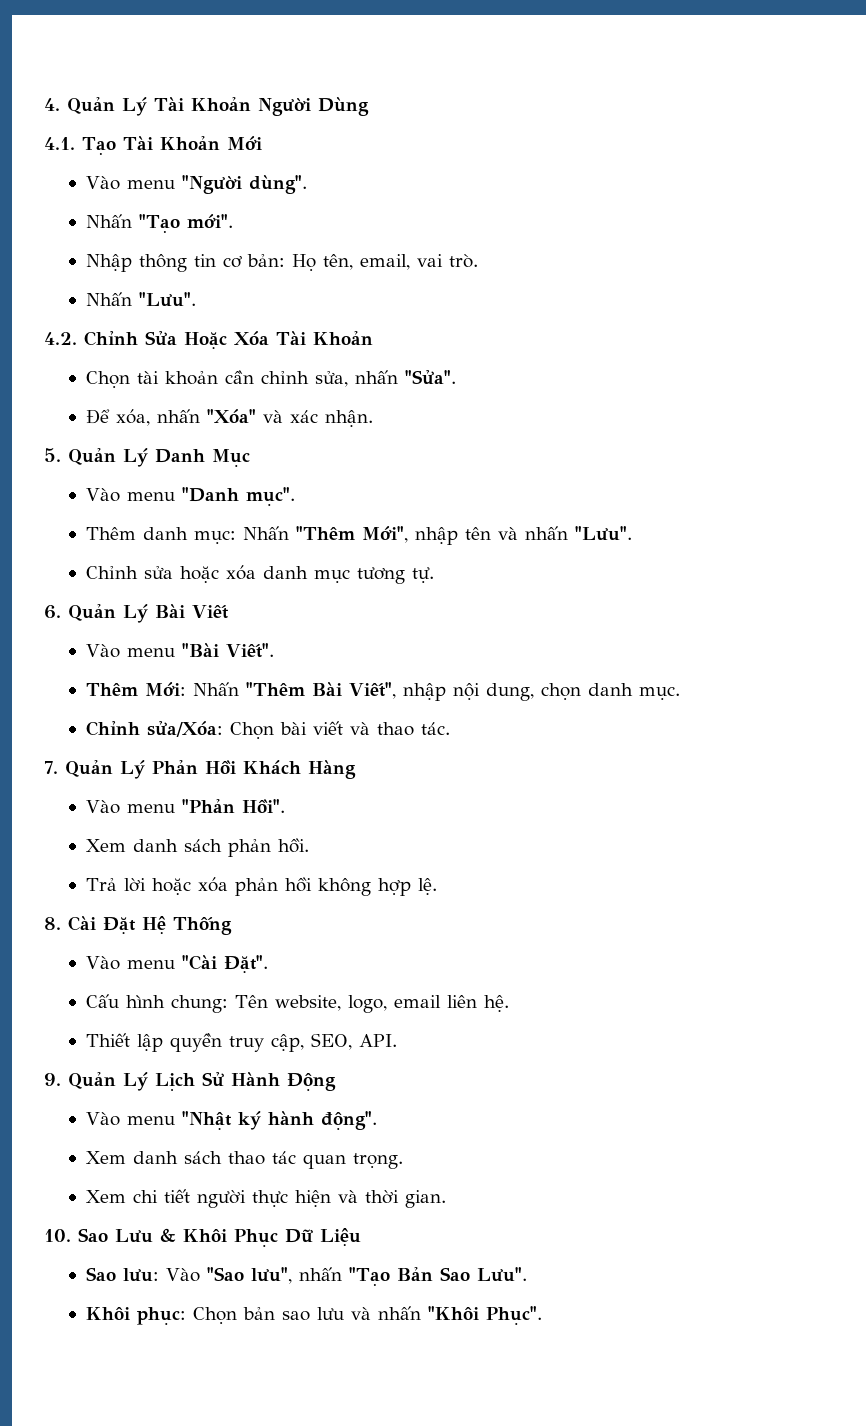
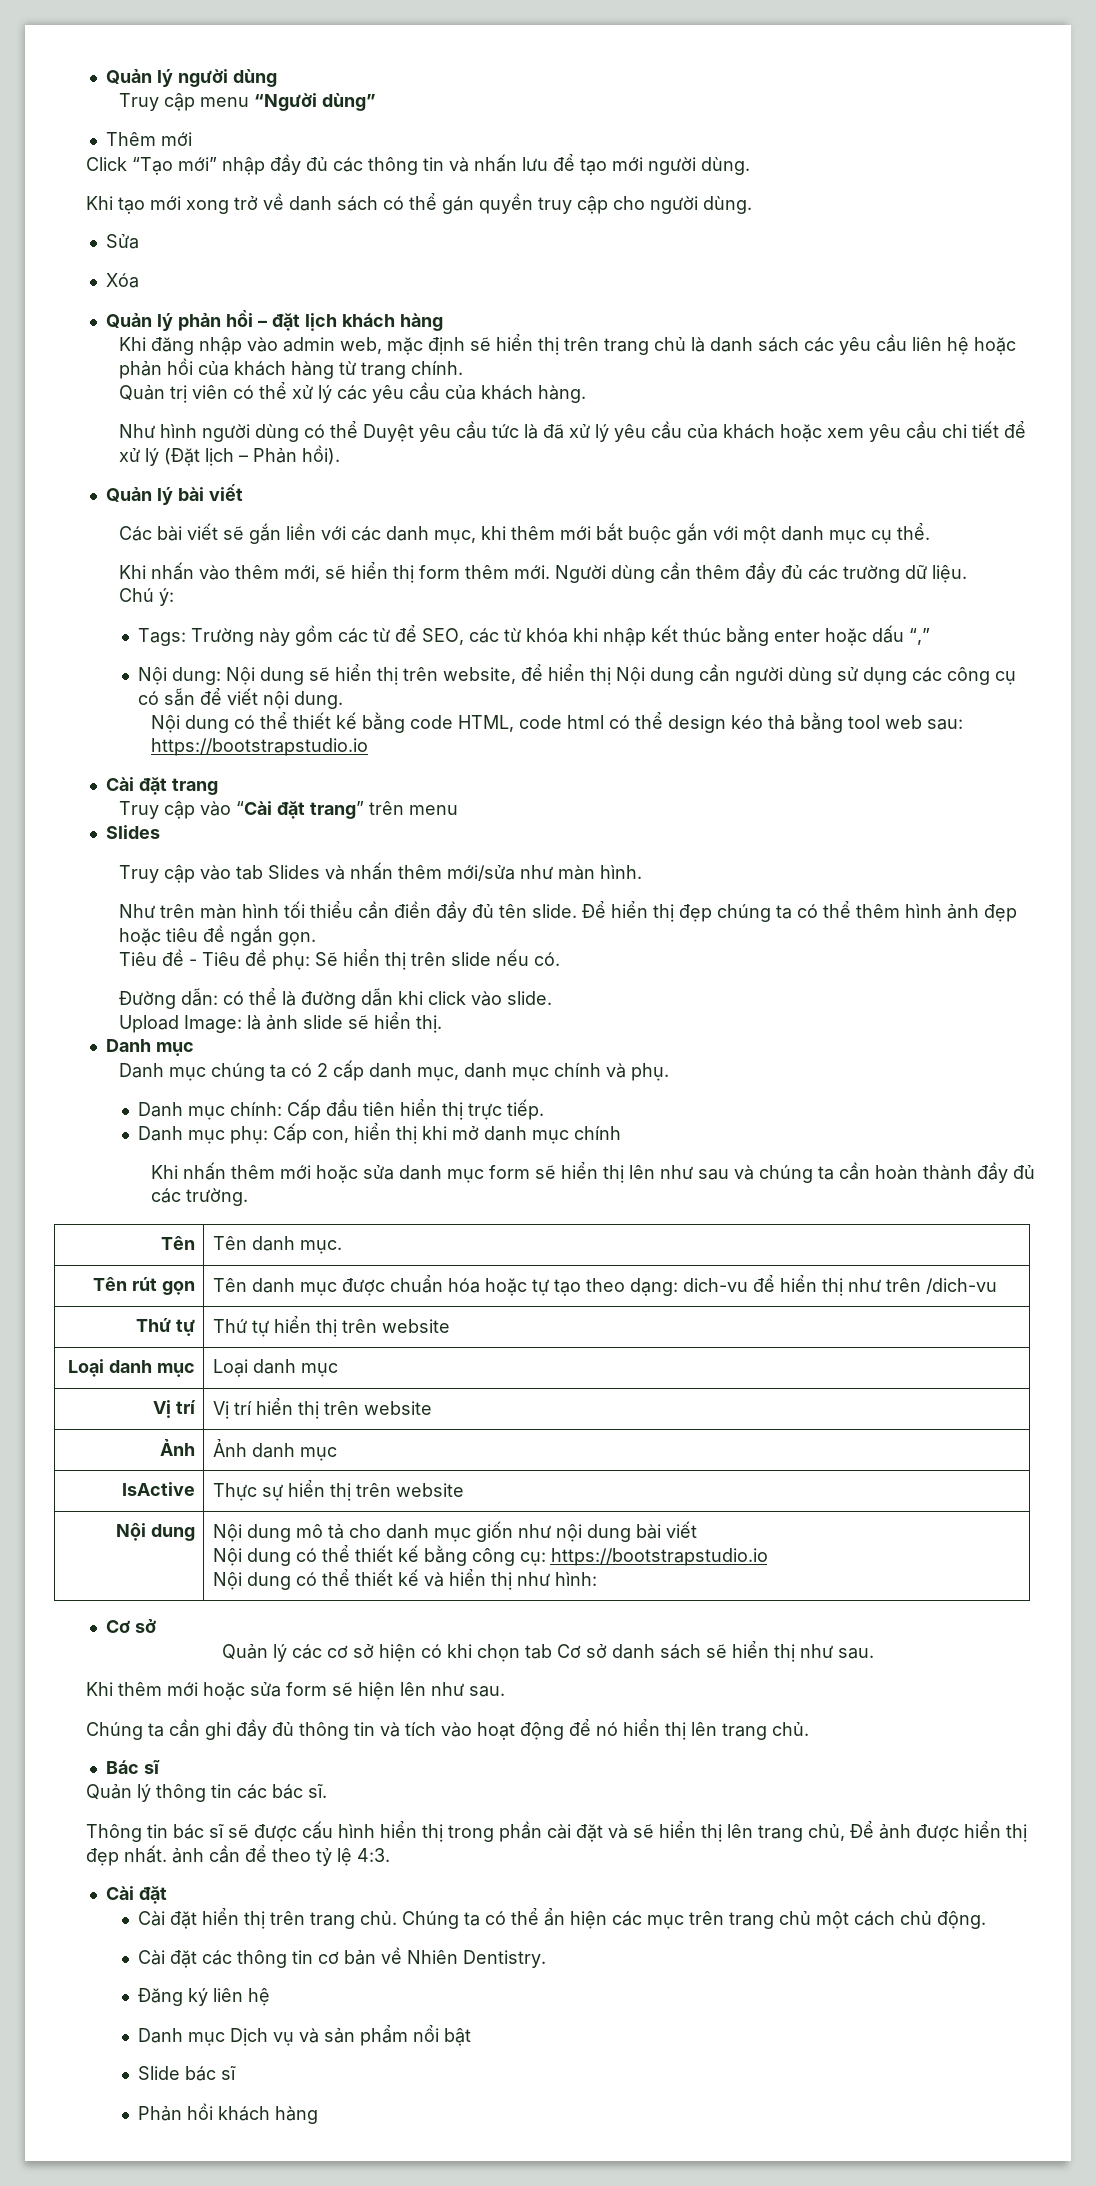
- 4. Quản Lý Tài Khoản Người Dùng
- 4.1. Tạo Tài Khoản Mới
- Vào menu "Người dùng".
- Nhấn "Tạo mới".
- Nhập thông tin cơ bản: Họ tên, email, vai trò.
- Nhấn "Lưu".
- 4.2. Chỉnh Sửa Hoặc Xóa Tài Khoản
- Chọn tài khoản cần chỉnh sửa, nhấn "Sửa".
- Để xóa, nhấn "Xóa" và xác nhận.
- 5. Quản Lý Danh Mục
- Vào menu "Danh mục".
- Thêm danh mục: Nhấn "Thêm Mới", nhập tên và nhấn "Lưu".
- Chỉnh sửa hoặc xóa danh mục tương tự.
- 6. Quản Lý Bài Viết
- Vào menu "Bài Viết".
- Thêm Mới: Nhấn "Thêm Bài Viết", nhập nội dung, chọn danh mục.
- Chỉnh sửa/Xóa: Chọn bài viết và thao tác.
- 7. Quản Lý Phản Hồi Khách Hàng
- Vào menu "Phản Hồi".
- Xem danh sách phản hồi.
- Trả lời hoặc xóa phản hồi không hợp lệ.
- 8. Cài Đặt Hệ Thống
- Vào menu "Cài Đặt".
- Cấu hình chung: Tên website, logo, email liên hệ.
- Thiết lập quyền truy cập, SEO, API.
- 9. Quản Lý Lịch Sử Hành Động
- Vào menu "Nhật ký hành động".
- Xem danh sách thao tác quan trọng.
- Xem chi tiết người thực hiện và thời gian.
- 10. Sao Lưu & Khôi Phục Dữ Liệu
- Sao lưu: Vào "Sao lưu", nhấn "Tạo Bản Sao Lưu".
- Khôi phục: Chọn bản sao lưu và nhấn "Khôi Phục".
+ Quản lý người dùng
+ Truy cập menu “Người dùng”
+ Thêm mới
+ Click “Tạo mới” nhập đầy đủ các thông tin và nhấn lưu để tạo mới người dùng.
+ Khi tạo mới xong trở về danh sách có thể gán quyền truy cập cho người dùng.
+ Sửa
+ Xóa
+ Quản lý phản hồi – đặt lịch khách hàng
+ Khi đăng nhập vào admin web, mặc định sẽ hiển thị trên trang chủ là danh sách các yêu cầu liên hệ hoặc phản hồi của khách hàng từ trang chính.
+ Quản trị viên có thể xử lý các yêu cầu của khách hàng.
+ Như hình người dùng có thể Duyệt yêu cầu tức là đã xử lý yêu cầu của khách hoặc xem yêu cầu chi tiết để xử lý (Đặt lịch – Phản hồi).
+ Quản lý bài viết
+ Các bài viết sẽ gắn liền với các danh mục, khi thêm mới bắt buộc gắn với một danh mục cụ thể.
+ Khi nhấn vào thêm mới, sẽ hiển thị form thêm mới. Người dùng cần thêm đầy đủ các trường dữ liệu.
+ Chú ý:
+ Tags: Trường này gồm các từ để SEO, các từ khóa khi nhập kết thúc bằng enter hoặc dấu “,”
+ Nội dung: Nội dung sẽ hiển thị trên website, để hiển thị Nội dung cần người dùng sử dụng các công cụ có sẵn để viết nội dung.
+ Nội dung có thể thiết kế bằng code HTML, code html có thể design kéo thả bằng tool web sau: https://bootstrapstudio.io
+ Cài đặt trang
+ Truy cập vào “Cài đặt trang” trên menu
+ Slides
+ Truy cập vào tab Slides và nhấn thêm mới/sửa như màn hình.
+ Như trên màn hình tối thiểu cần điền đầy đủ tên slide. Để hiển thị đẹp chúng ta có thể thêm hình ảnh đẹp hoặc tiêu đề ngắn gọn.
+ Tiêu đề - Tiêu đề phụ: Sẽ hiển thị trên slide nếu có.
+ Đường dẫn: có thể là đường dẫn khi click vào slide.
+ Upload Image: là ảnh slide sẽ hiển thị.
+ Danh mục
+ Danh mục chúng ta có 2 cấp danh mục, danh mục chính và phụ.
+ Danh mục chính: Cấp đầu tiên hiển thị trực tiếp.
+ Danh mục phụ: Cấp con, hiển thị khi mở danh mục chính
+ Khi nhấn thêm mới hoặc sửa danh mục form sẽ hiển thị lên như sau và chúng ta cần hoàn thành đầy đủ các trường.
+ Tên | Tên danh mục.
+ Tên rút gọn | Tên danh mục được chuẩn hóa hoặc tự tạo theo dạng: dich-vu để hiển thị như trên /dich-vu
+ Thứ tự | Thứ tự hiển thị trên website
+ Loại danh mục | Loại danh mục
+ Vị trí | Vị trí hiển thị trên website
+ Ảnh | Ảnh danh mục
+ IsActive | Thực sự hiển thị trên website
+ Nội dung | Nội dung mô tả cho danh mục giốn như nội dung bài viết
+ Nội dung có thể thiết kế bằng công cụ: https://bootstrapstudio.io
+ Nội dung có thể thiết kế và hiển thị như hình:
+ Cơ sở
+ Quản lý các cơ sở hiện có khi chọn tab Cơ sở danh sách sẽ hiển thị như sau.
+ Khi thêm mới hoặc sửa form sẽ hiện lên như sau.
+ Chúng ta cần ghi đầy đủ thông tin và tích vào hoạt động để nó hiển thị lên trang chủ.
+ Bác sĩ
+ Quản lý thông tin các bác sĩ.
+ Thông tin bác sĩ sẽ được cấu hình hiển thị trong phần cài đặt và sẽ hiển thị lên trang chủ, Để ảnh được hiển thị đẹp nhất. ảnh cần để theo tỷ lệ 4:3.
+ Cài đặt
+ Cài đặt hiển thị trên trang chủ. Chúng ta có thể ẩn hiện các mục trên trang chủ một cách chủ động.
+ Cài đặt các thông tin cơ bản về Nhiên Dentistry.
+ Đăng ký liên hệ
+ Danh mục Dịch vụ và sản phẩm nổi bật
+ Slide bác sĩ
+ Phản hồi khách hàng

